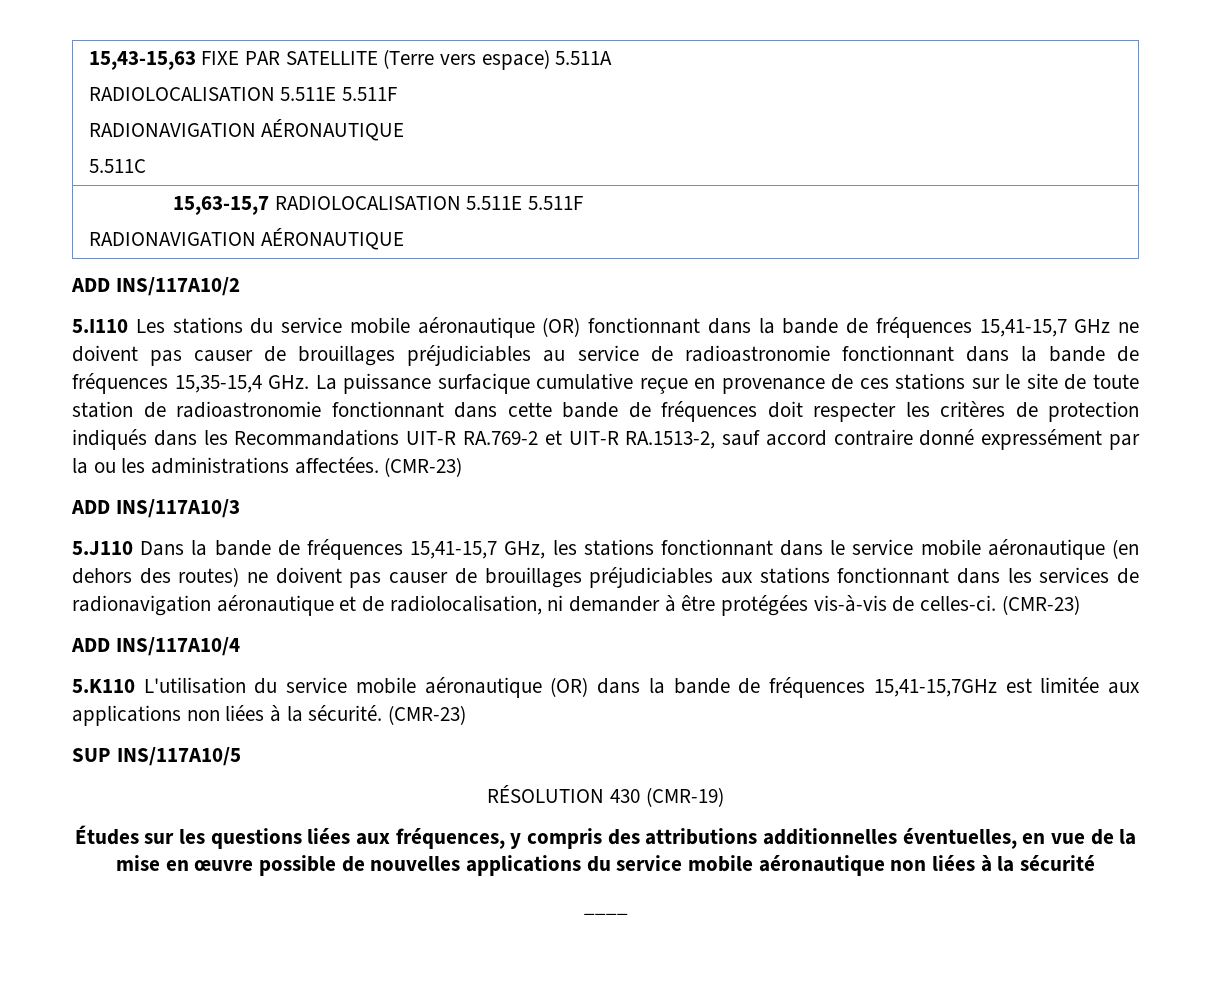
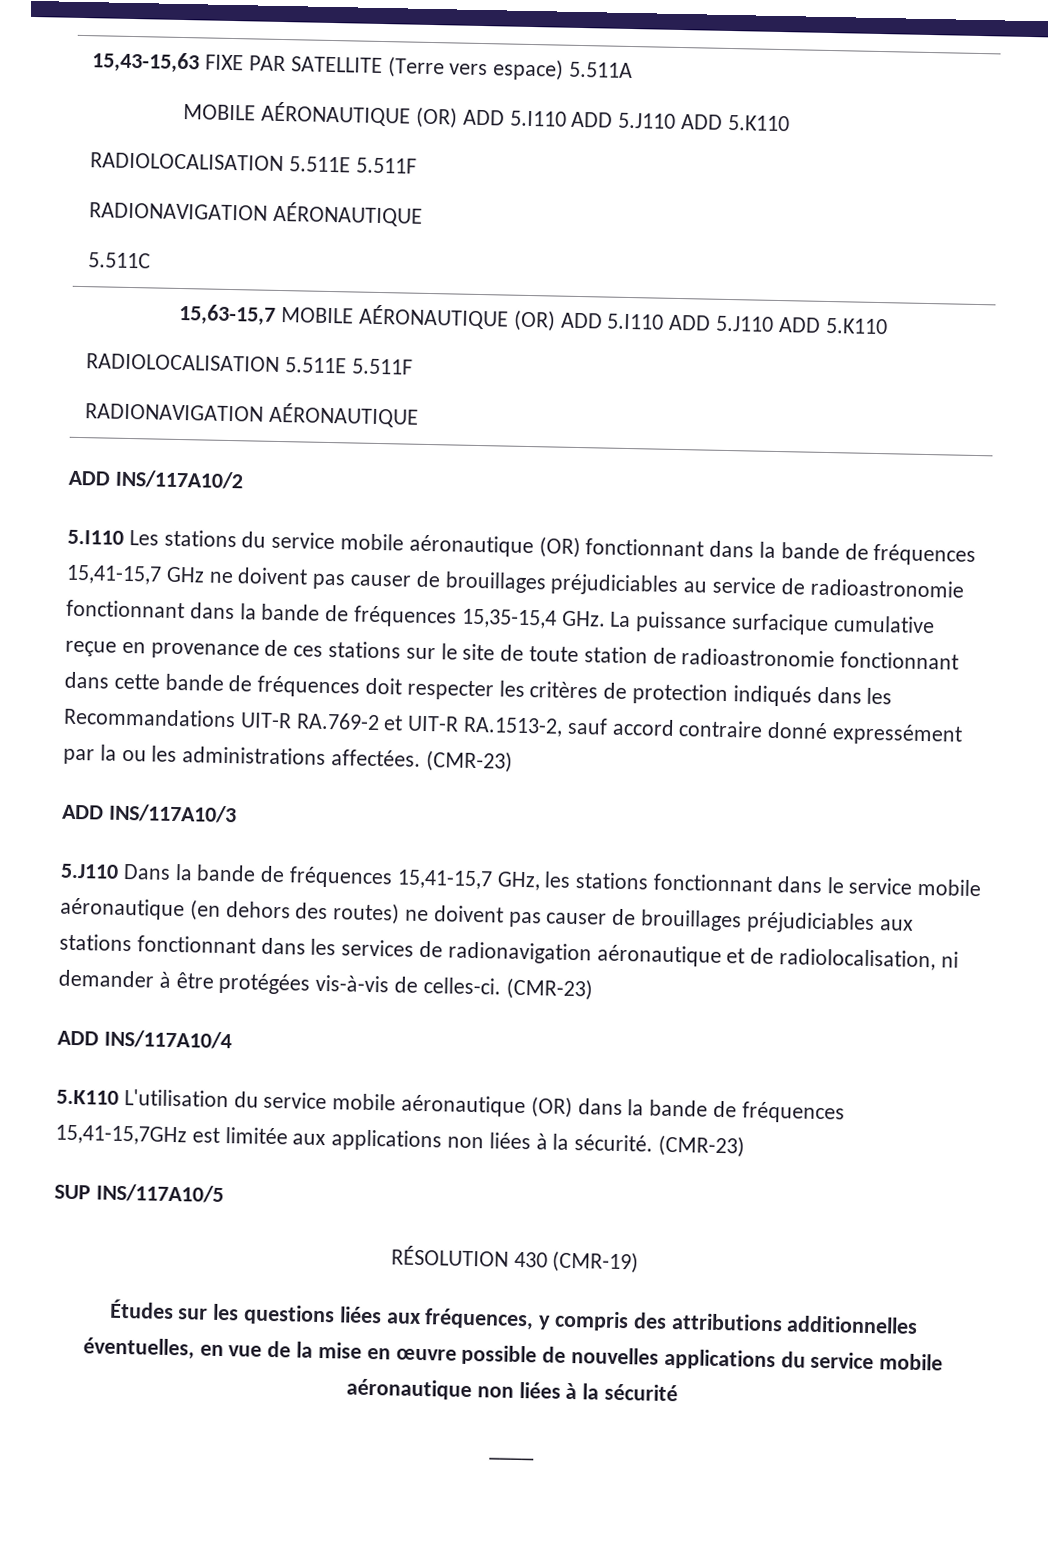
  15,43-15,63 FIXE PAR SATELLITE (Terre vers espace) 5.511A
+ MOBILE AÉRONAUTIQUE (OR) ADD 5.I110 ADD 5.J110 ADD 5.K110
- 15,63-15,7 RADIOLOCALISATION 5.511E 5.511F
+ 15,63-15,7 MOBILE AÉRONAUTIQUE (OR) ADD 5.I110 ADD 5.J110 ADD 5.K110
+ RADIOLOCALISATION 5.511E 5.511F

